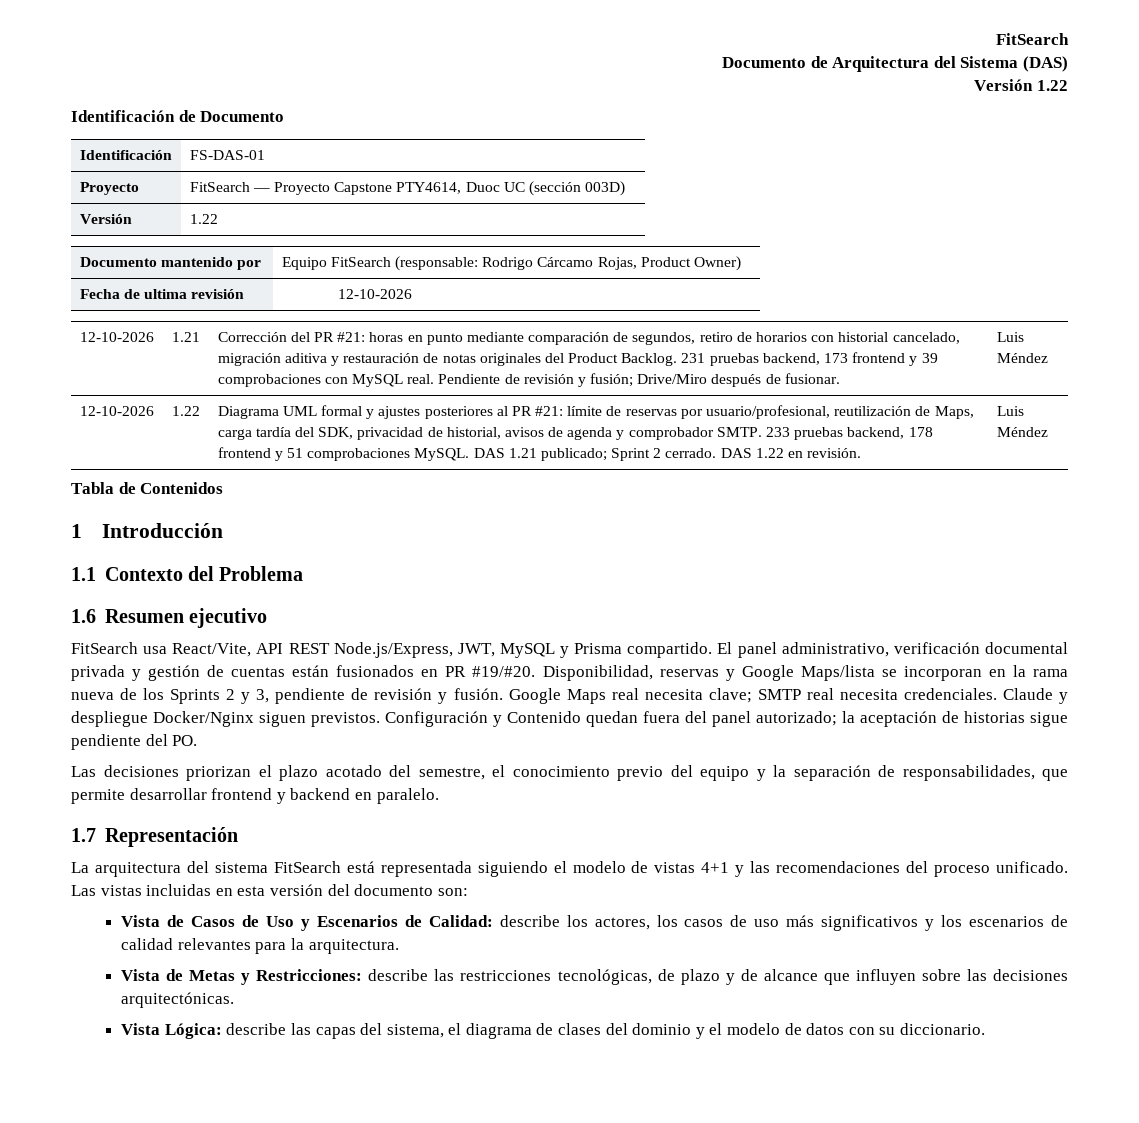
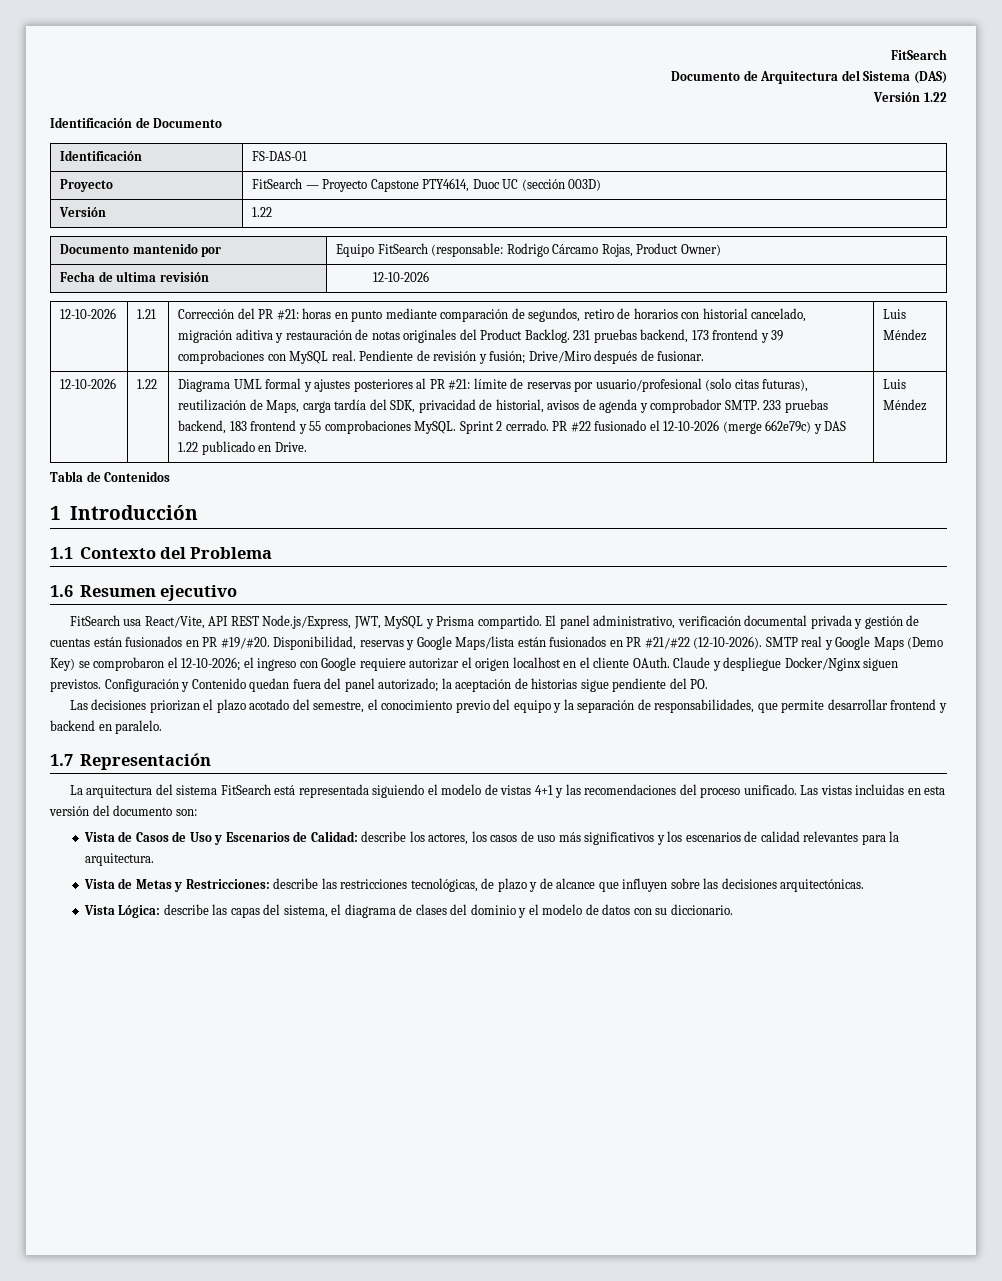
- Diagrama UML formal y ajustes posteriores al PR #21: límite de reservas por usuario/profesional, reutilización de Maps, carga tardía del SDK, privacidad de historial, avisos de agenda y comprobador SMTP.
+ Diagrama UML formal y ajustes posteriores al PR #21: límite de reservas por usuario/profesional (solo citas futuras), reutilización de Maps, carga tardía del SDK, privacidad de historial, avisos de agenda y comprobador SMTP.
- 233 pruebas backend, 178 frontend y 51 comprobaciones MySQL.
+ 233 pruebas backend, 183 frontend y 55 comprobaciones MySQL.
- DAS 1.21 publicado; Sprint 2 cerrado. DAS 1.22 en revisión.
+ Sprint 2 cerrado. PR #22 fusionado el 12-10-2026 (merge 662e79c) y DAS 1.22 publicado en Drive.
- Disponibilidad, reservas y Google Maps/lista se incorporan en la rama nueva de los Sprints 2 y 3, pendiente de revisión y fusión. Google Maps real necesita clave; SMTP real necesita credenciales.
+ Disponibilidad, reservas y Google Maps/lista están fusionados en PR #21/#22 (12-10-2026). SMTP real y Google Maps (Demo Key) se comprobaron el 12-10-2026; el ingreso con Google requiere autorizar el origen localhost en el cliente OAuth.

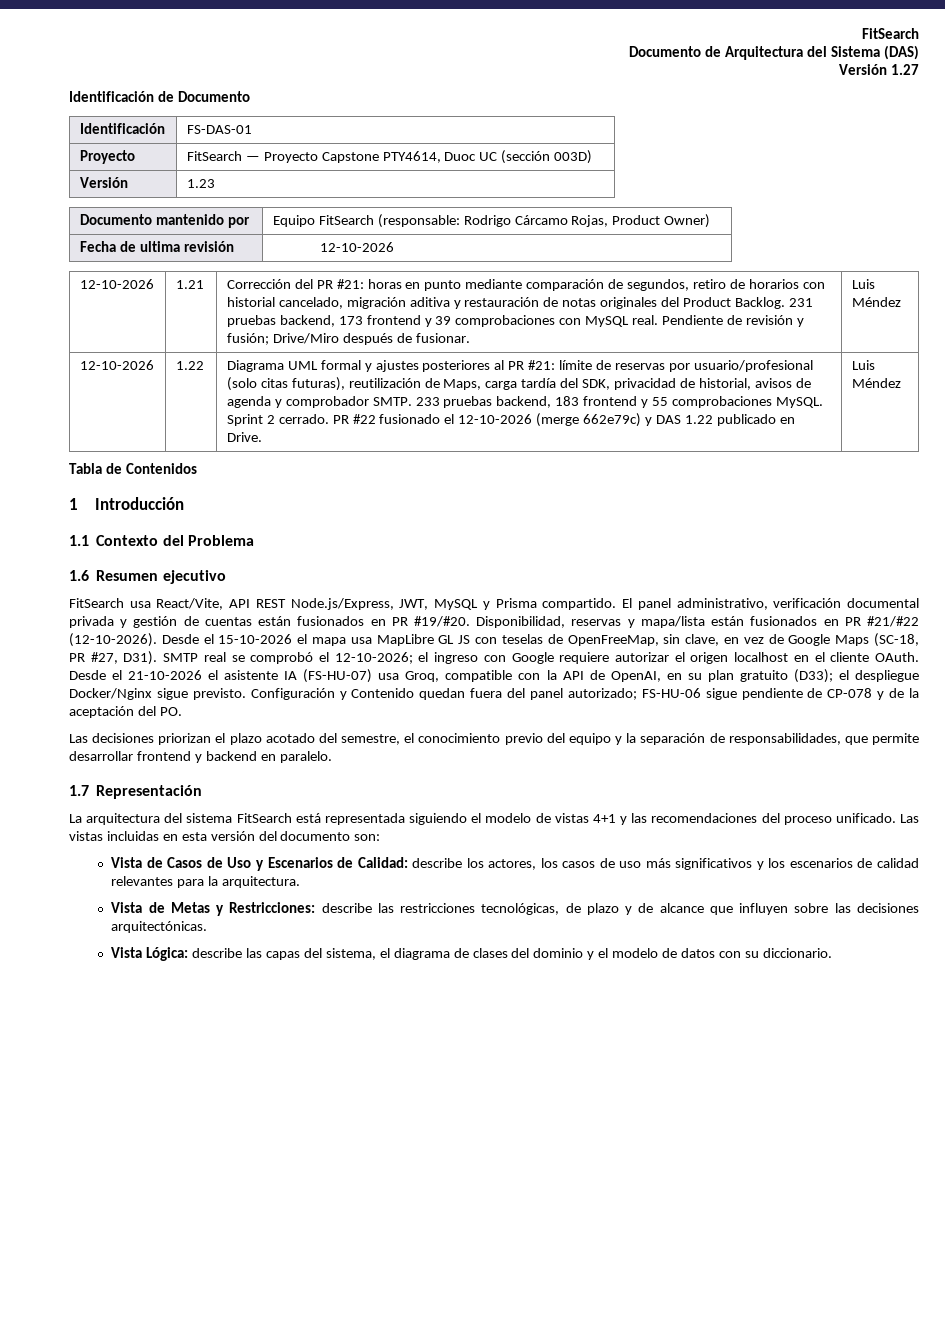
- Versión 1.22
+ Versión 1.27
- Versión | 1.22
+ Versión | 1.23
- Disponibilidad, reservas y Google Maps/lista están fusionados en PR #21/#22 (12-10-2026).
+ Disponibilidad, reservas y mapa/lista están fusionados en PR #21/#22 (12-10-2026).
- SMTP real y Google Maps (Demo Key) se comprobaron el 12-10-2026; el ingreso con Google requiere autorizar el origen localhost en el cliente OAuth.
+ Desde el 15-10-2026 el mapa usa MapLibre GL JS con teselas de OpenFreeMap, sin clave, en vez de Google Maps (SC-18, PR #27, D31). SMTP real se comprobó el 12-10-2026; el ingreso con Google requiere autorizar el origen localhost en el cliente OAuth.
- Claude y despliegue Docker/Nginx siguen previstos.
+ Desde el 21-10-2026 el asistente IA (FS-HU-07) usa Groq, compatible con la API de OpenAI, en su plan gratuito (D33); el despliegue Docker/Nginx sigue previsto.
- Configuración y Contenido quedan fuera del panel autorizado; la aceptación de historias sigue pendiente del PO.
+ Configuración y Contenido quedan fuera del panel autorizado; FS-HU-06 sigue pendiente de CP-078 y de la aceptación del PO.

